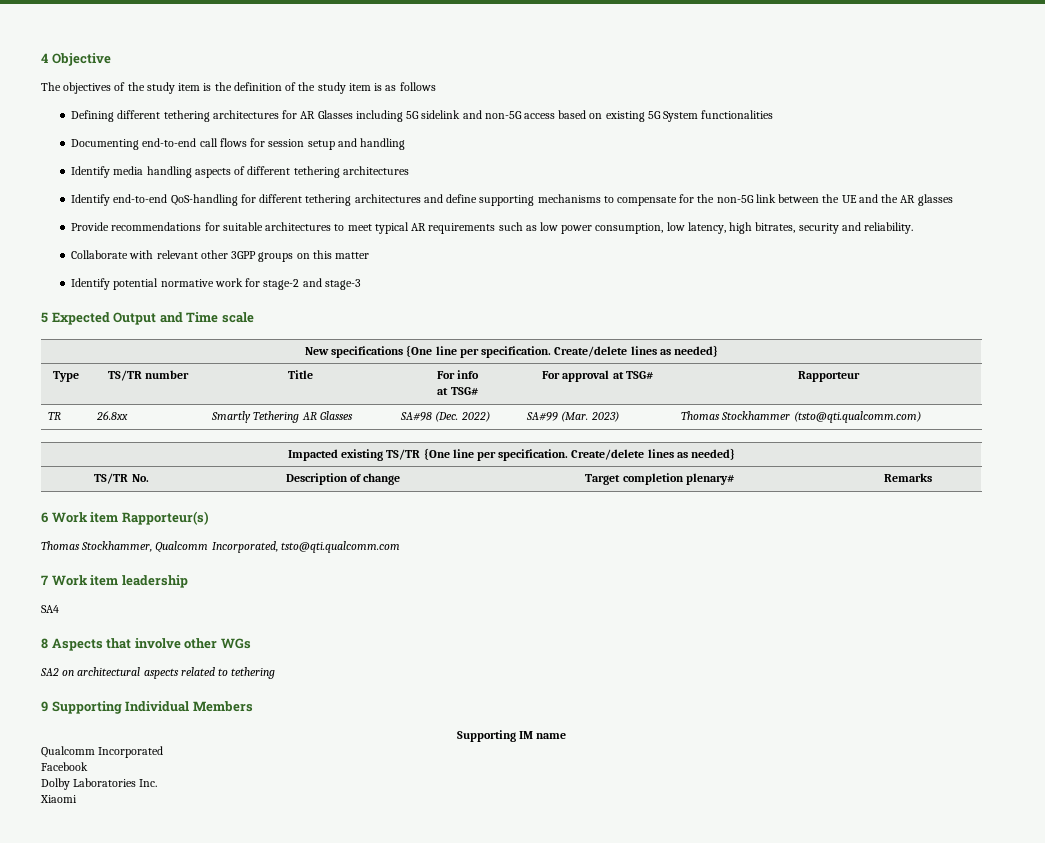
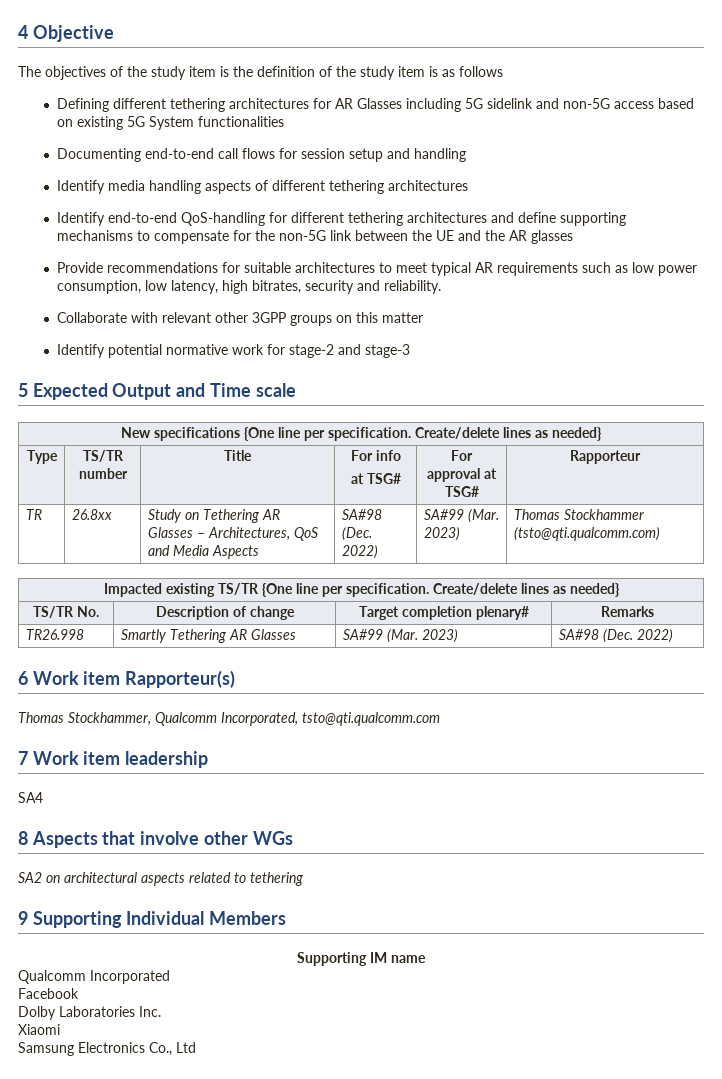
- TR | 26.8xx | Smartly Tethering AR Glasses | SA#98 (Dec. 2022) | SA#99 (Mar. 2023) | Thomas Stockhammer (tsto@qti.qualcomm.com)
+ TR | 26.8xx | Study on Tethering AR Glasses – Architectures, QoS and Media Aspects | SA#98 (Dec. 2022) | SA#99 (Mar. 2023) | Thomas Stockhammer (tsto@qti.qualcomm.com)
+ TR26.998 | Smartly Tethering AR Glasses | SA#99 (Mar. 2023) | SA#98 (Dec. 2022)
+ Samsung Electronics Co., Ltd

